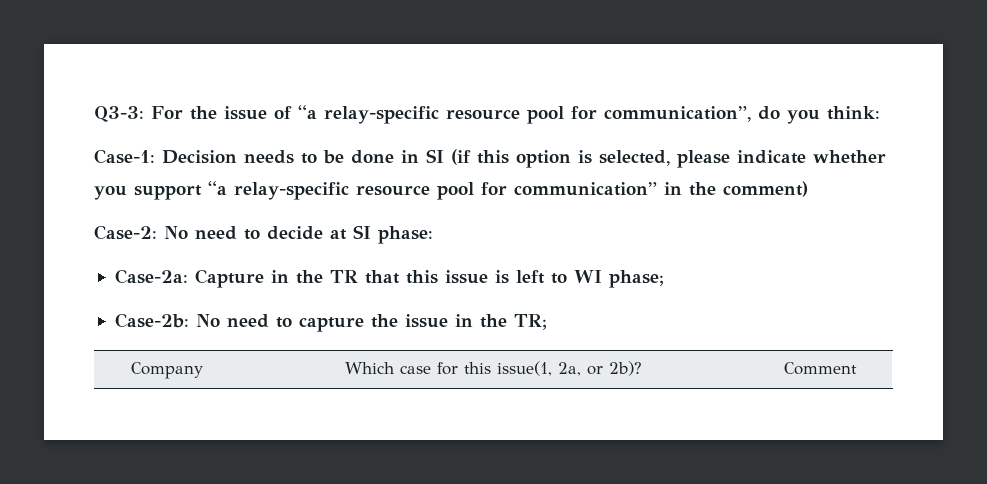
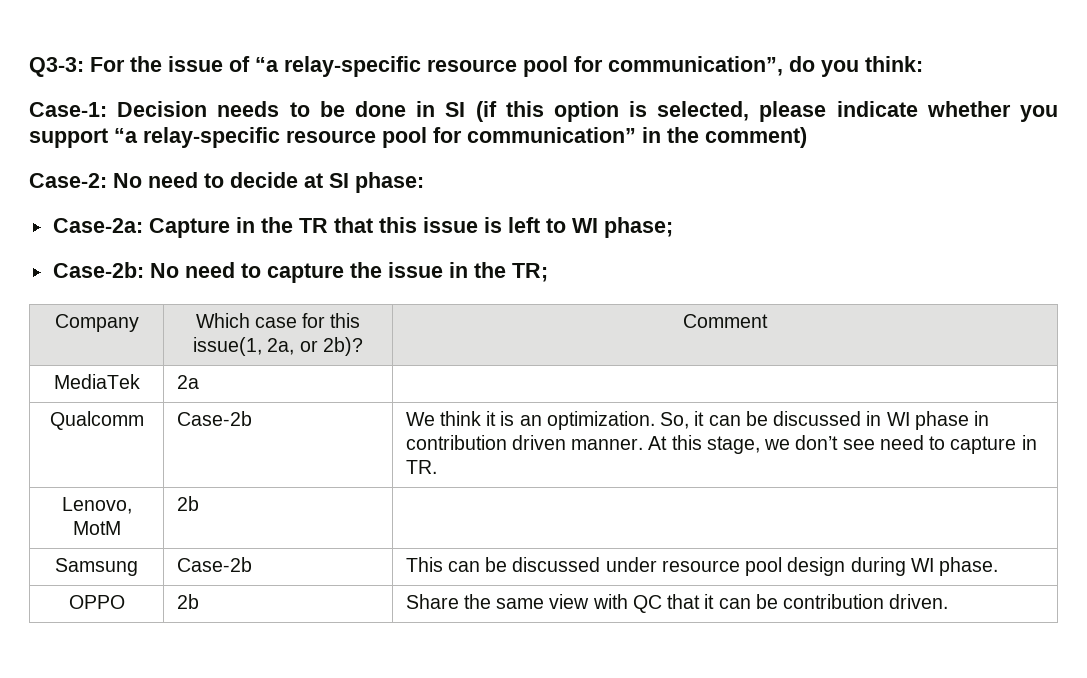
+ MediaTek | 2a |
+ Qualcomm | Case-2b | We think it is an optimization. So, it can be discussed in WI phase in contribution driven manner. At this stage, we don’t see need to capture in TR.
+ Lenovo, MotM | 2b |
+ Samsung | Case-2b | This can be discussed under resource pool design during WI phase.
+ OPPO | 2b | Share the same view with QC that it can be contribution driven.

